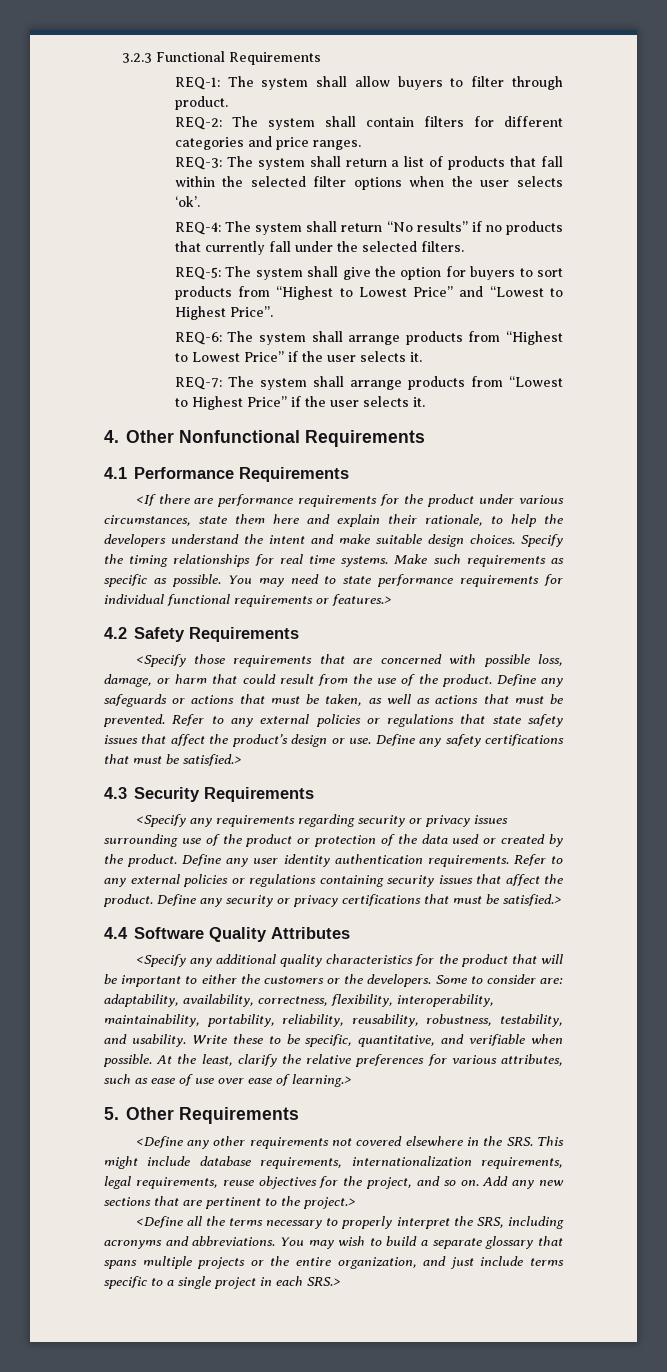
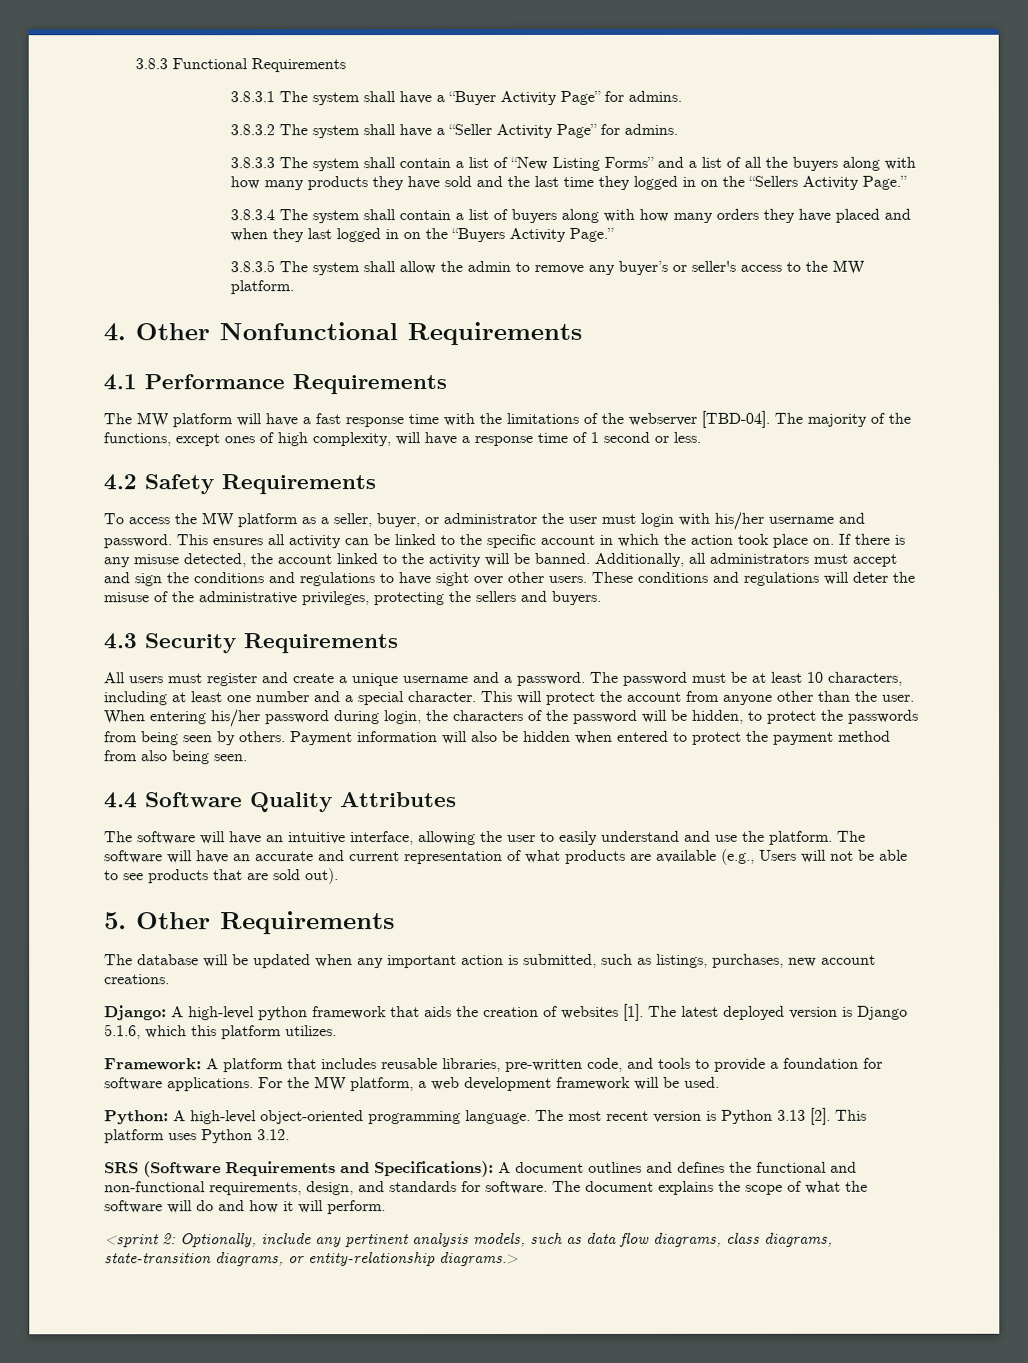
- 3.2.3 Functional Requirements
+ 3.8.3 Functional Requirements
- REQ-1: The system shall allow buyers to filter through product.
- REQ-2: The system shall contain filters for different categories and price ranges.
- REQ-3: The system shall return a list of products that fall within the selected filter options when the user selects ‘ok’.
- REQ-4: The system shall return “No results” if no products that currently fall under the selected filters.
- REQ-5: The system shall give the option for buyers to sort products from “Highest to Lowest Price” and “Lowest to Highest Price”.
- REQ-6: The system shall arrange products from “Highest to Lowest Price” if the user selects it.
- REQ-7: The system shall arrange products from “Lowest to Highest Price” if the user selects it.
+ 3.8.3.1 The system shall have a “Buyer Activity Page” for admins.
+ 3.8.3.2 The system shall have a “Seller Activity Page” for admins.
+ 3.8.3.3 The system shall contain a list of “New Listing Forms” and a list of all the buyers along with how many products they have sold and the last time they logged in on the “Sellers Activity Page.”
+ 3.8.3.4 The system shall contain a list of buyers along with how many orders they have placed and when they last logged in on the “Buyers Activity Page.”
+ 3.8.3.5 The system shall allow the admin to remove any buyer’s or seller's access to the MW platform.
- <If there are performance requirements for the product under various circumstances, state them here and explain their rationale, to help the developers understand the intent and make suitable design choices. Specify the timing relationships for real time systems. Make such requirements as specific as possible. You may need to state performance requirements for individual functional requirements or features.>
+ The MW platform will have a fast response time with the limitations of the webserver [TBD-04]. The majority of the functions, except ones of high complexity, will have a response time of 1 second or less.
  4.2 Safety Requirements
- <Specify those requirements that are concerned with possible loss, damage, or harm that could result from the use of the product. Define any safeguards or actions that must be taken, as well as actions that must be prevented. Refer to any external policies or regulations that state safety issues that affect the product’s design or use. Define any safety certifications that must be satisfied.>
+ To access the MW platform as a seller, buyer, or administrator the user must login with his/her username and password. This ensures all activity can be linked to the specific account in which the action took place on. If there is any misuse detected, the account linked to the activity will be banned. Additionally, all administrators must accept and sign the conditions and regulations to have sight over other users. These conditions and regulations will deter the misuse of the administrative privileges, protecting the sellers and buyers.
  4.3 Security Requirements
- <Specify any requirements regarding security or privacy issues surrounding use of the product or protection of the data used or created by the product. Define any user identity authentication requirements. Refer to any external policies or regulations containing security issues that affect the product. Define any security or privacy certifications that must be satisfied.>
+ All users must register and create a unique username and a password. The password must be at least 10 characters, including at least one number and a special character. This will protect the account from anyone other than the user. When entering his/her password during login, the characters of the password will be hidden, to protect the passwords from being seen by others. Payment information will also be hidden when entered to protect the payment method from also being seen.
  4.4 Software Quality Attributes
- <Specify any additional quality characteristics for the product that will be important to either the customers or the developers. Some to consider are: adaptability, availability, correctness, flexibility, interoperability, maintainability, portability, reliability, reusability, robustness, testability, and usability. Write these to be specific, quantitative, and verifiable when possible. At the least, clarify the relative preferences for various attributes, such as ease of use over ease of learning.>
+ The software will have an intuitive interface, allowing the user to easily understand and use the platform. The software will have an accurate and current representation of what products are available (e.g., Users will not be able to see products that are sold out).
  5. Other Requirements
- <Define any other requirements not covered elsewhere in the SRS. This might include database requirements, internationalization requirements, legal requirements, reuse objectives for the project, and so on. Add any new sections that are pertinent to the project.>
- <Define all the terms necessary to properly interpret the SRS, including acronyms and abbreviations. You may wish to build a separate glossary that spans multiple projects or the entire organization, and just include terms specific to a single project in each SRS.>
+ The database will be updated when any important action is submitted, such as listings, purchases, new account creations.
+ Django: A high-level python framework that aids the creation of websites [1]. The latest deployed version is Django 5.1.6, which this platform utilizes.
+ Framework: A platform that includes reusable libraries, pre-written code, and tools to provide a foundation for software applications. For the MW platform, a web development framework will be used.
+ Python: A high-level object-oriented programming language. The most recent version is Python 3.13 [2]. This platform uses Python 3.12.
+ SRS (Software Requirements and Specifications): A document outlines and defines the functional and non-functional requirements, design, and standards for software. The document explains the scope of what the software will do and how it will perform.
+ <sprint 2: Optionally, include any pertinent analysis models, such as data flow diagrams, class diagrams, state-transition diagrams, or entity-relationship diagrams.>

